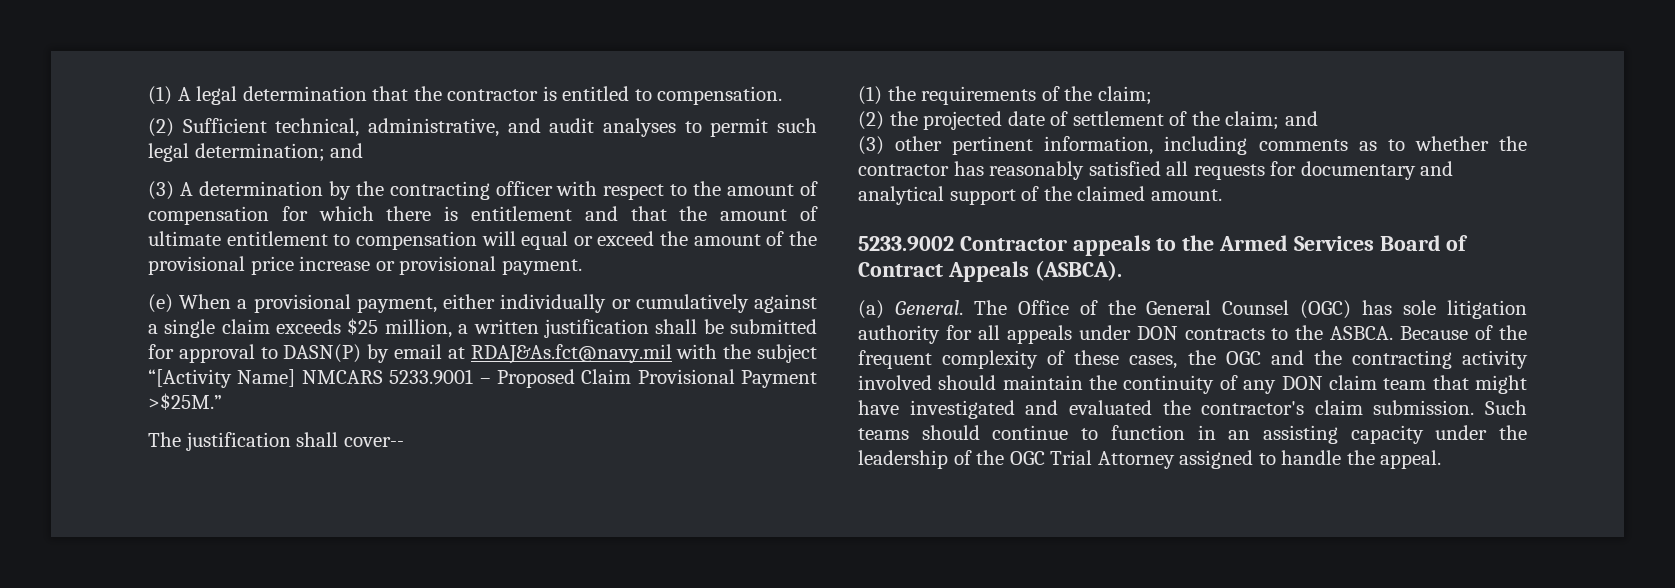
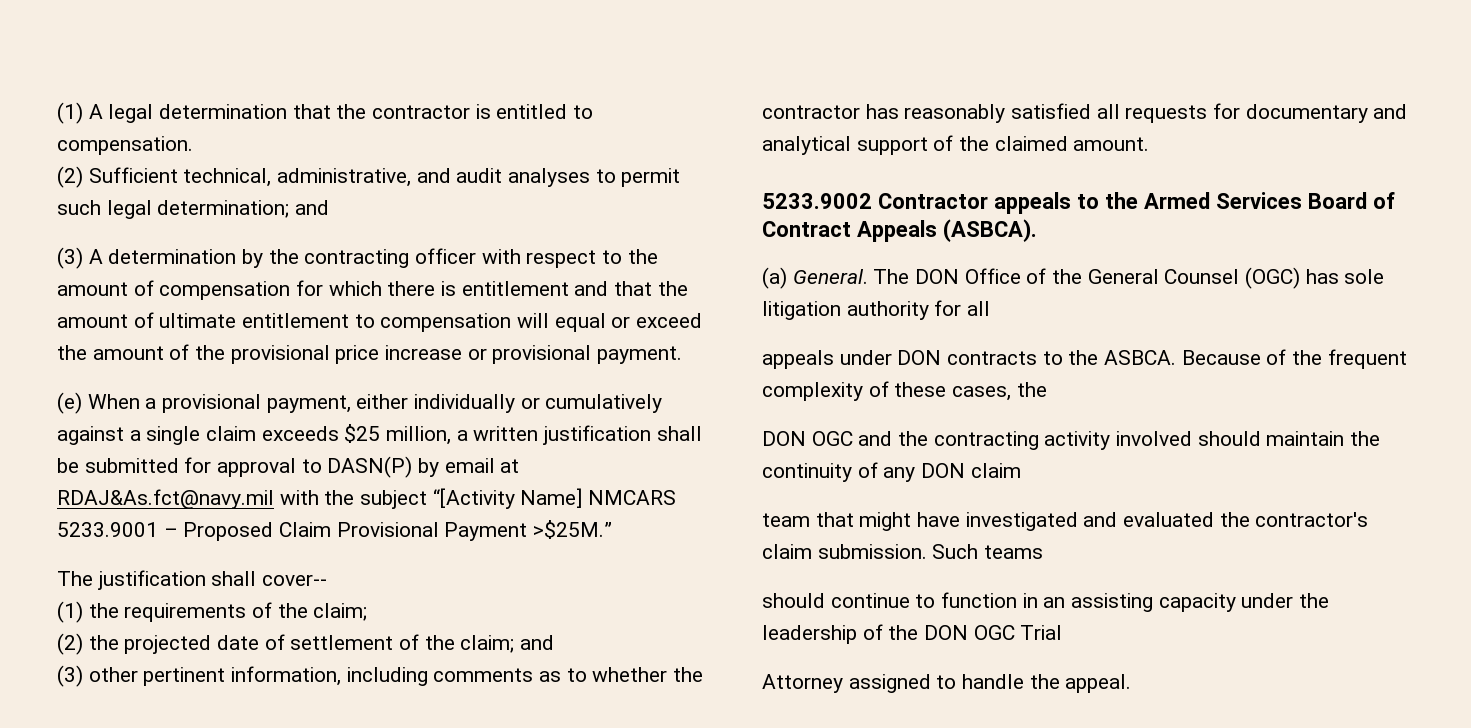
- The Office of the General Counsel (OGC) has sole litigation authority for all appeals under DON contracts to the ASBCA.
+ The DON Office of the General Counsel (OGC) has sole litigation authority for all
+ appeals under DON contracts to the ASBCA.
- Because of the frequent complexity of these cases, the OGC and the contracting activity involved should maintain the continuity of any DON claim team that might have investigated and evaluated the contractor's claim submission.
+ Because of the frequent complexity of these cases, the
+ DON OGC and the contracting activity involved should maintain the continuity of any DON claim
+ team that might have investigated and evaluated the contractor's claim submission.
- Such teams should continue to function in an assisting capacity under the leadership of the OGC Trial Attorney assigned to handle the appeal.
+ Such teams
+ should continue to function in an assisting capacity under the leadership of the DON OGC Trial
+ Attorney assigned to handle the appeal.

